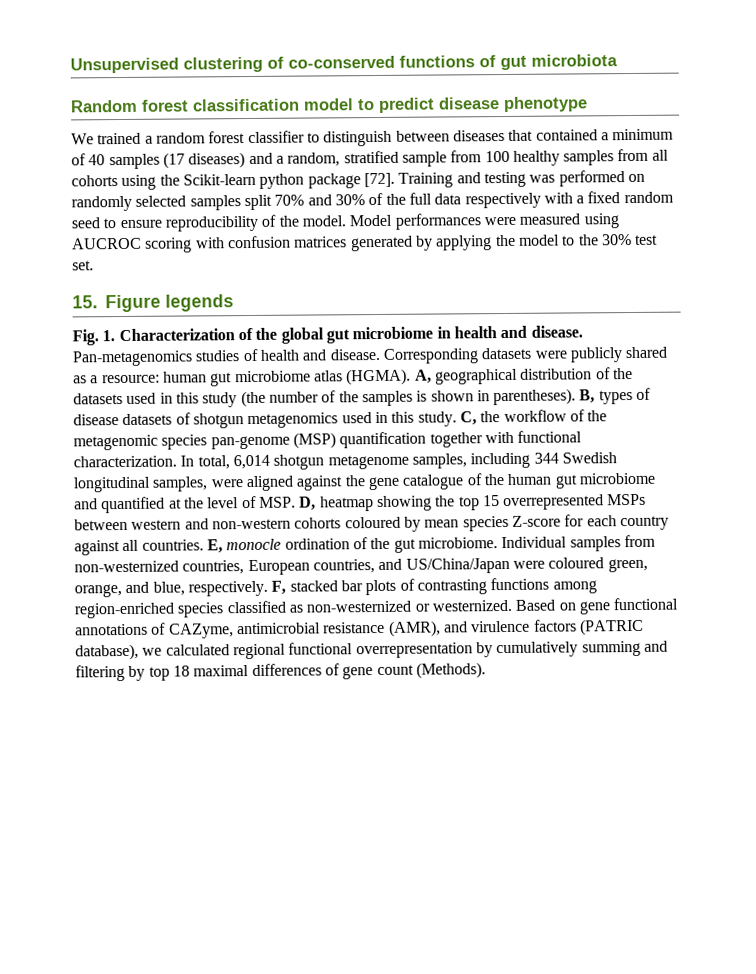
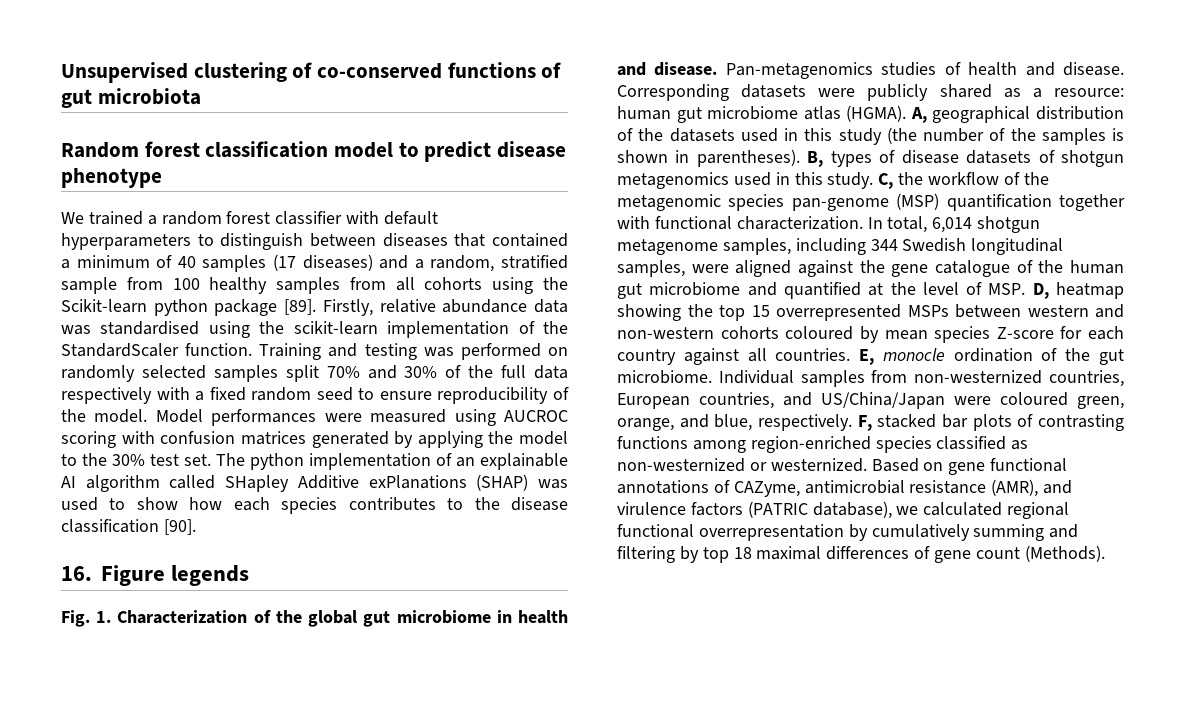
- We trained a random forest classifier to distinguish between diseases that contained a minimum of 40 samples (17 diseases) and a random, stratified sample from 100 healthy samples from all cohorts using the Scikit-learn python package [72].
+ We trained a random forest classifier with default hyperparameters to distinguish between diseases that contained a minimum of 40 samples (17 diseases) and a random, stratified sample from 100 healthy samples from all cohorts using the Scikit-learn python package [89]. Firstly, relative abundance data was standardised using the scikit-learn implementation of the StandardScaler function.
- Model performances were measured using AUCROC scoring with confusion matrices generated by applying the model to the 30% test set.
- 15. Figure legends
+ Model performances were measured using AUCROC scoring with confusion matrices generated by applying the model to the 30% test set. The python implementation of an explainable AI algorithm called SHapley Additive exPlanations (SHAP) was used to show how each species contributes to the disease classification [90].
+ 16. Figure legends

